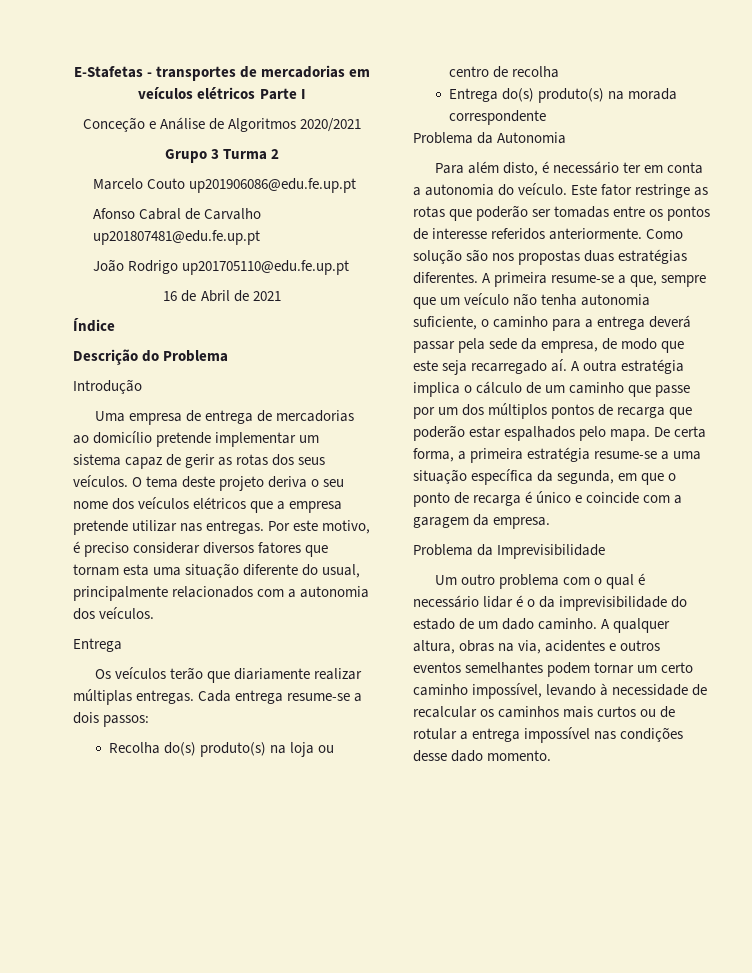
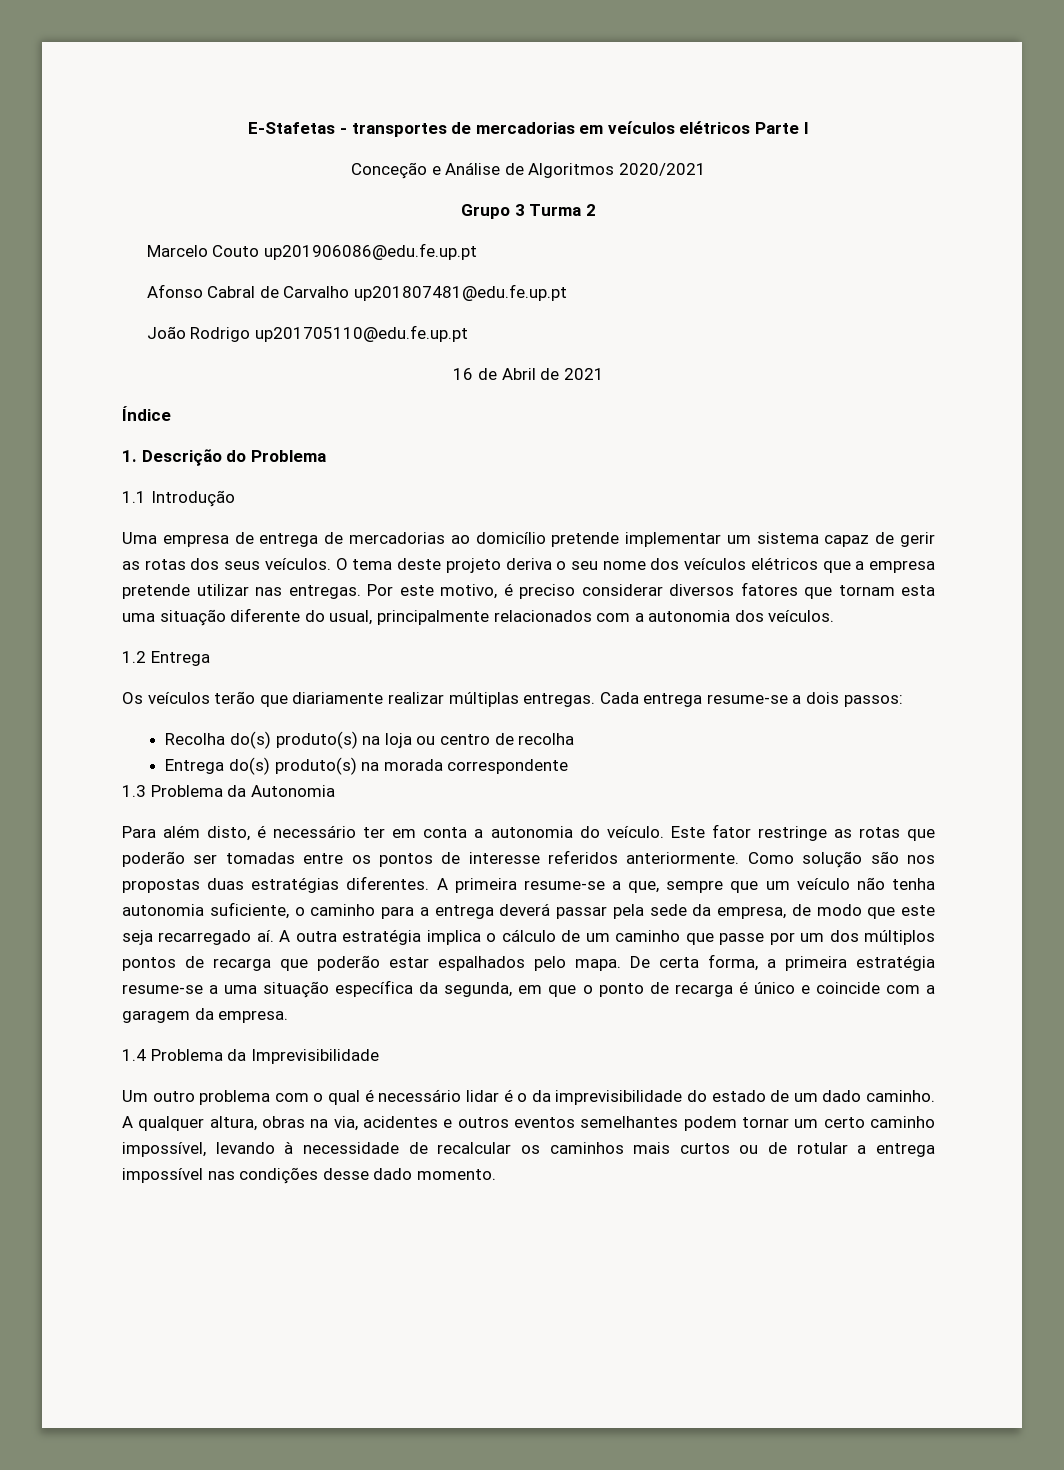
- Descrição do Problema
+ 1. Descrição do Problema
- Introdução
+ 1.1 Introdução
  Por este motivo, é preciso considerar diversos fatores que tornam esta uma situação diferente do usual, principalmente relacionados com a autonomia dos veículos.
- Entrega
+ 1.2 Entrega
- Problema da Autonomia
+ 1.3 Problema da Autonomia
- Problema da Imprevisibilidade
+ 1.4 Problema da Imprevisibilidade

